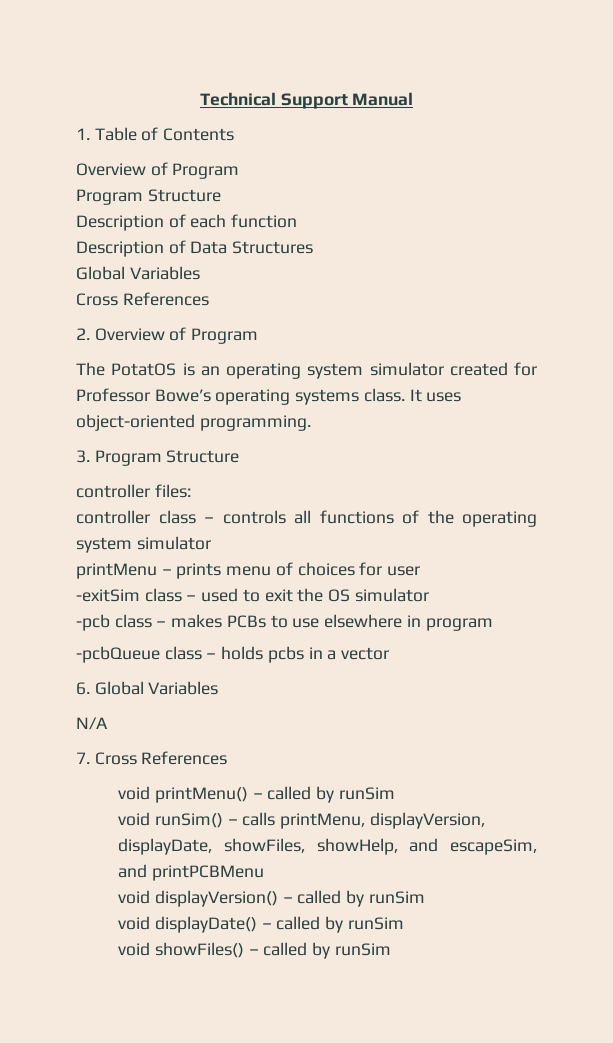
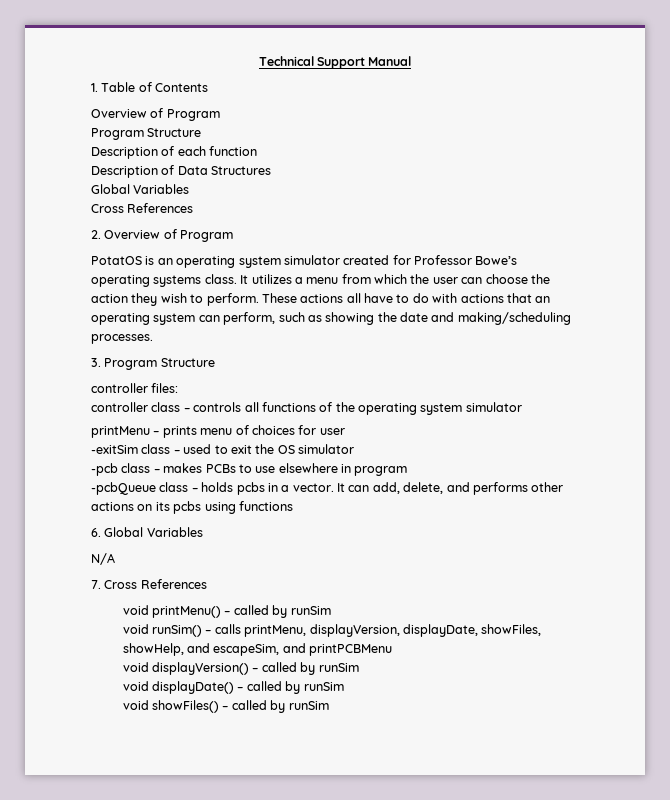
- The PotatOS is an operating system simulator created for Professor Bowe’s operating systems class.
+ PotatOS is an operating system simulator created for Professor Bowe’s operating systems class.
- It uses object-oriented programming.
+ It utilizes a menu from which the user can choose the action they wish to perform. These actions all have to do with actions that an operating system can perform, such as showing the date and making/scheduling processes.
- -pcbQueue class – holds pcbs in a vector
+ -pcbQueue class – holds pcbs in a vector. It can add, delete, and performs other actions on its pcbs using functions

